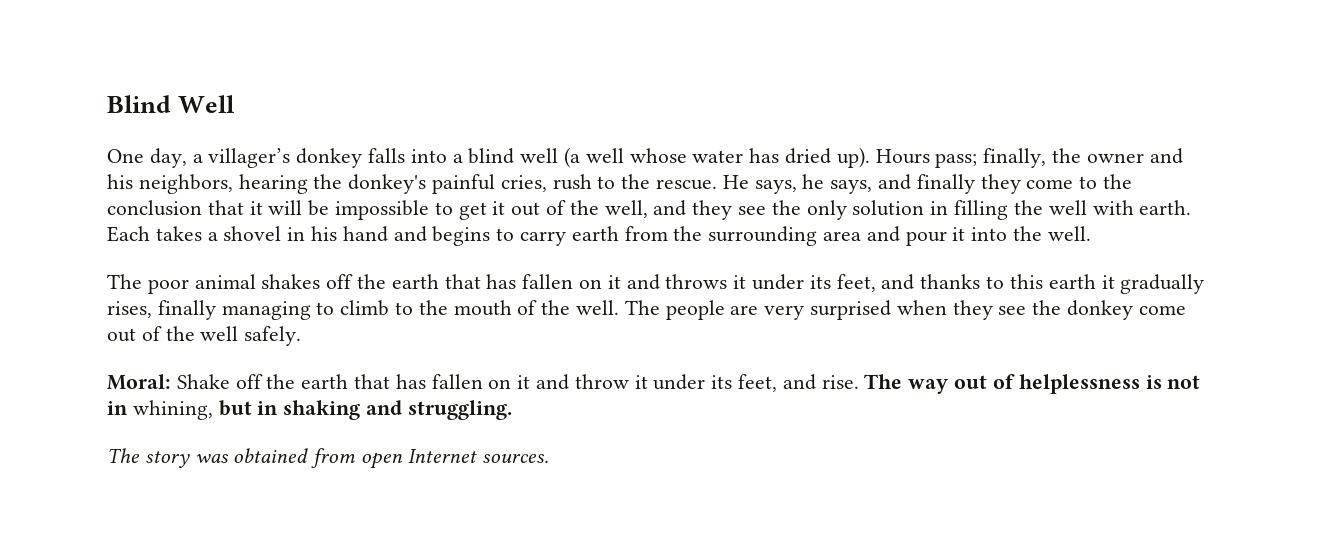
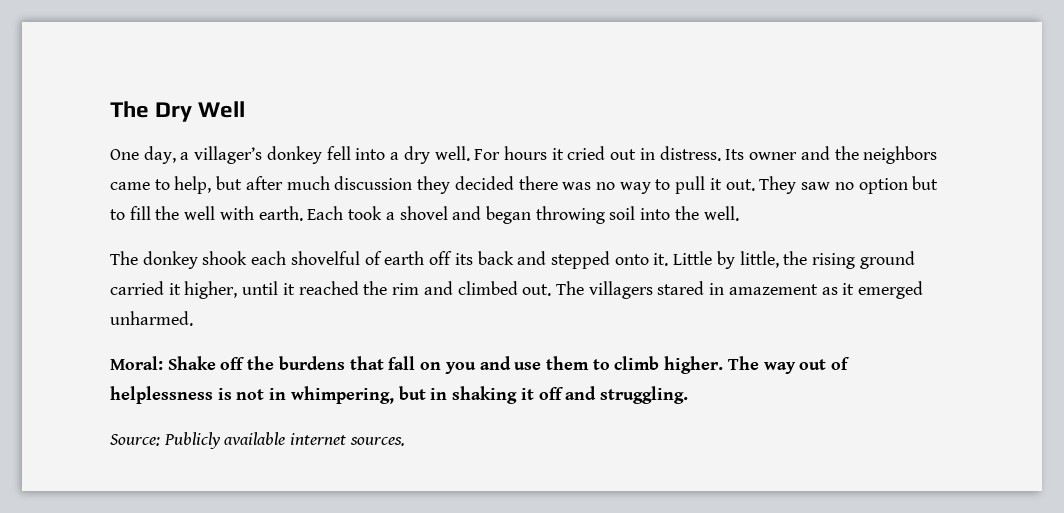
- Blind Well
+ The Dry Well
- One day, a villager’s donkey falls into a blind well (a well whose water has dried up). Hours pass; finally, the owner and his neighbors, hearing the donkey's painful cries, rush to the rescue. He says, he says, and finally they come to the conclusion that it will be impossible to get it out of the well, and they see the only solution in filling the well with earth.
+ One day, a villager’s donkey fell into a dry well. For hours it cried out in distress. Its owner and the neighbors came to help, but after much discussion they decided there was no way to pull it out. They saw no option but to fill the well with earth.
- Each takes a shovel in his hand and begins to carry earth from the surrounding area and pour it into the well.
- The poor animal shakes off the earth that has fallen on it and throws it under its feet, and thanks to this earth it gradually rises, finally managing to climb to the mouth of the well. The people are very surprised when they see the donkey come out of the well safely.
- Moral: Shake off the earth that has fallen on it and throw it under its feet, and rise.
+ Each took a shovel and began throwing soil into the well.
+ The donkey shook each shovelful of earth off its back and stepped onto it. Little by little, the rising ground carried it higher, until it reached the rim and climbed out. The villagers stared in amazement as it emerged unharmed.
+ Moral: Shake off the burdens that fall on you and use them to climb higher.
- The way out of helplessness is not in whining, but in shaking and struggling.
+ The way out of helplessness is not in whimpering, but in shaking it off and struggling.
- The story was obtained from open Internet sources.
+ Source: Publicly available internet sources.

